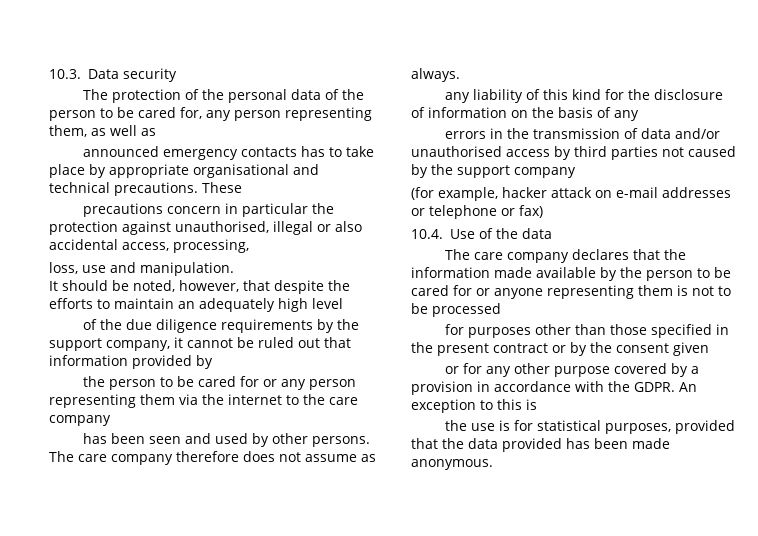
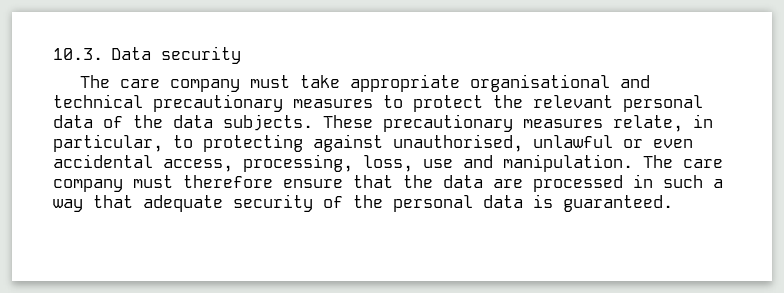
- The protection of the personal data of the person to be cared for, any person representing them, as well as
- announced emergency contacts has to take place by appropriate organisational and technical precautions. These
- precautions concern in particular the protection against unauthorised, illegal or also accidental access, processing,
- loss, use and manipulation.
- It should be noted, however, that despite the efforts to maintain an adequately high level
- of the due diligence requirements by the support company, it cannot be ruled out that information provided by
- the person to be cared for or any person representing them via the internet to the care company
- has been seen and used by other persons. The care company therefore does not assume as always.
- any liability of this kind for the disclosure of information on the basis of any
- errors in the transmission of data and/or unauthorised access by third parties not caused by the support company
- (for example, hacker attack on e-mail addresses or telephone or fax)
- 10.4. Use of the data
- The care company declares that the information made available by the person to be cared for or anyone representing them is not to be processed
- for purposes other than those specified in the present contract or by the consent given
- or for any other purpose covered by a provision in accordance with the GDPR. An exception to this is
- the use is for statistical purposes, provided that the data provided has been made anonymous.
+ The care company must take appropriate organisational and technical precautionary measures to protect the relevant personal data of the data subjects. These precautionary measures relate, in particular, to protecting against unauthorised, unlawful or even accidental access, processing, loss, use and manipulation. The care company must therefore ensure that the data are processed in such a way that adequate security of the personal data is guaranteed.

